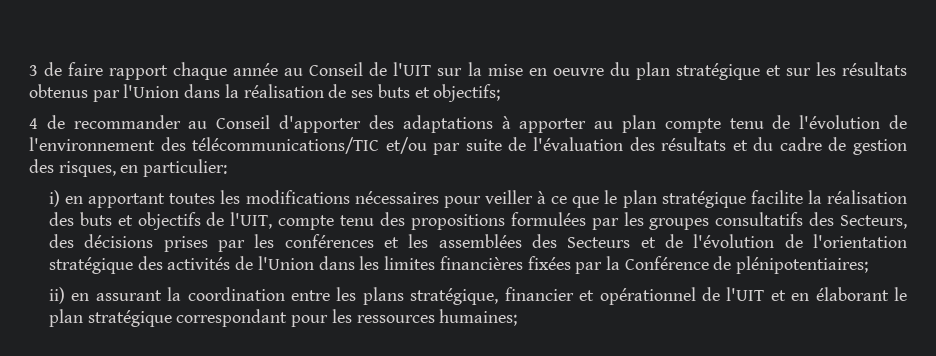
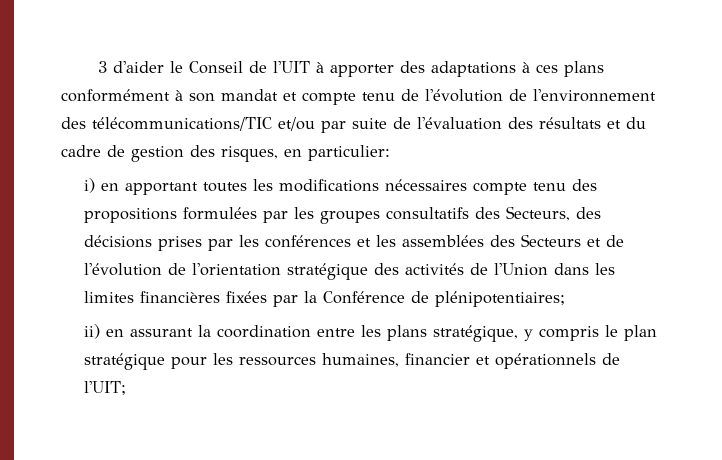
- 3 de faire rapport chaque année au Conseil de l'UIT sur la mise en oeuvre du plan stratégique et sur les résultats obtenus par l'Union dans la réalisation de ses buts et objectifs;
- 4 de recommander au Conseil d'apporter des adaptations à apporter au plan compte tenu de l'évolution de l'environnement des télécommunications/TIC et/ou par suite de l'évaluation des résultats et du cadre de gestion des risques, en particulier:
+ 3 d'aider le Conseil de l'UIT à apporter des adaptations à ces plans conformément à son mandat et compte tenu de l'évolution de l'environnement des télécommunications/TIC et/ou par suite de l'évaluation des résultats et du cadre de gestion des risques, en particulier:
- i) en apportant toutes les modifications nécessaires pour veiller à ce que le plan stratégique facilite la réalisation des buts et objectifs de l'UIT, compte tenu des propositions formulées par les groupes consultatifs des Secteurs, des décisions prises par les conférences et les assemblées des Secteurs et de l'évolution de l'orientation stratégique des activités de l'Union dans les limites financières fixées par la Conférence de plénipotentiaires;
+ i) en apportant toutes les modifications nécessaires compte tenu des propositions formulées par les groupes consultatifs des Secteurs, des décisions prises par les conférences et les assemblées des Secteurs et de l'évolution de l'orientation stratégique des activités de l'Union dans les limites financières fixées par la Conférence de plénipotentiaires;
- ii) en assurant la coordination entre les plans stratégique, financier et opérationnel de l'UIT et en élaborant le plan stratégique correspondant pour les ressources humaines;
+ ii) en assurant la coordination entre les plans stratégique, y compris le plan stratégique pour les ressources humaines, financier et opérationnels de l'UIT;

